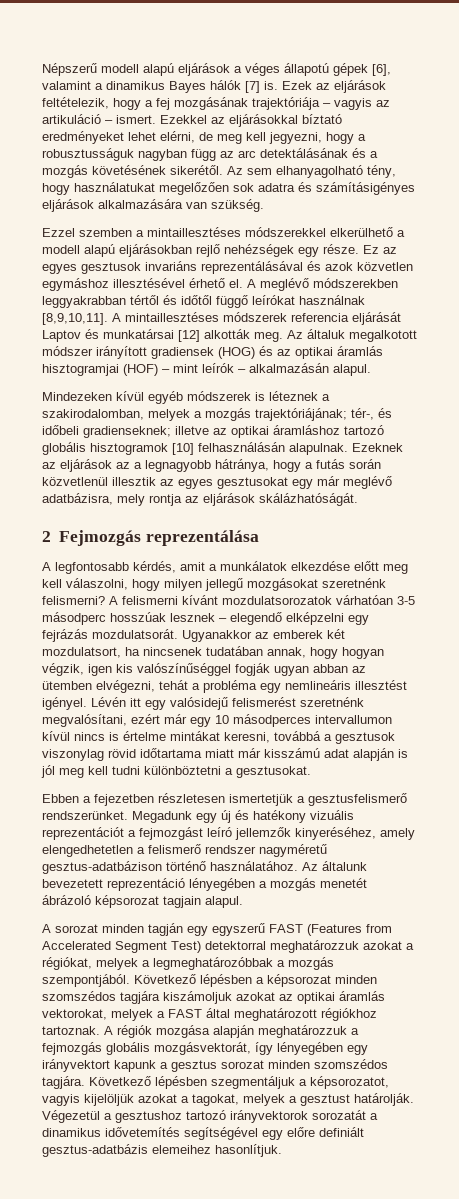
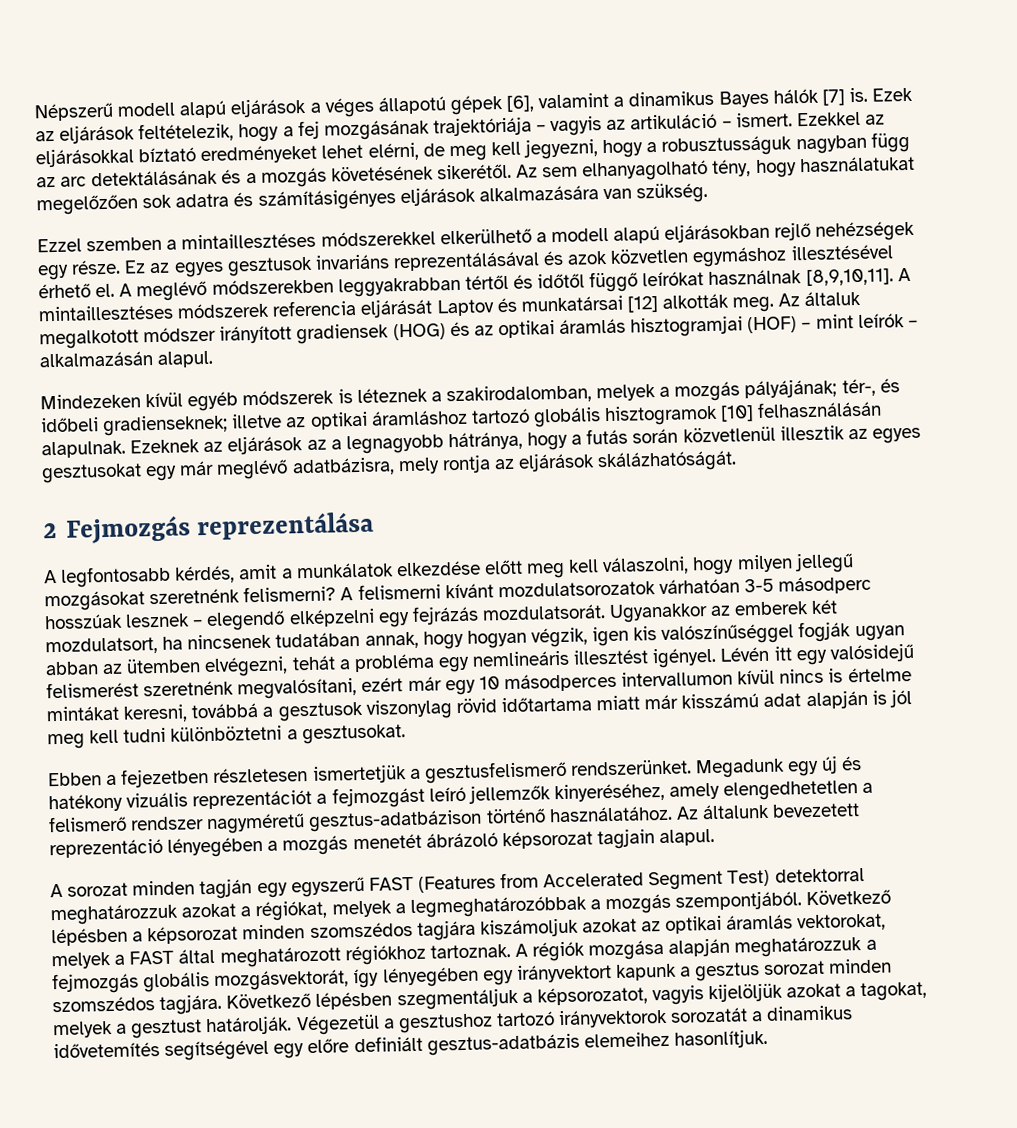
- Mindezeken kívül egyéb módszerek is léteznek a szakirodalomban, melyek a mozgás trajektóriájának; tér-, és időbeli gradienseknek; illetve az optikai áramláshoz tartozó globális hisztogramok [10] felhasználásán alapulnak.
+ Mindezeken kívül egyéb módszerek is léteznek a szakirodalomban, melyek a mozgás pályájának; tér-, és időbeli gradienseknek; illetve az optikai áramláshoz tartozó globális hisztogramok [10] felhasználásán alapulnak.

